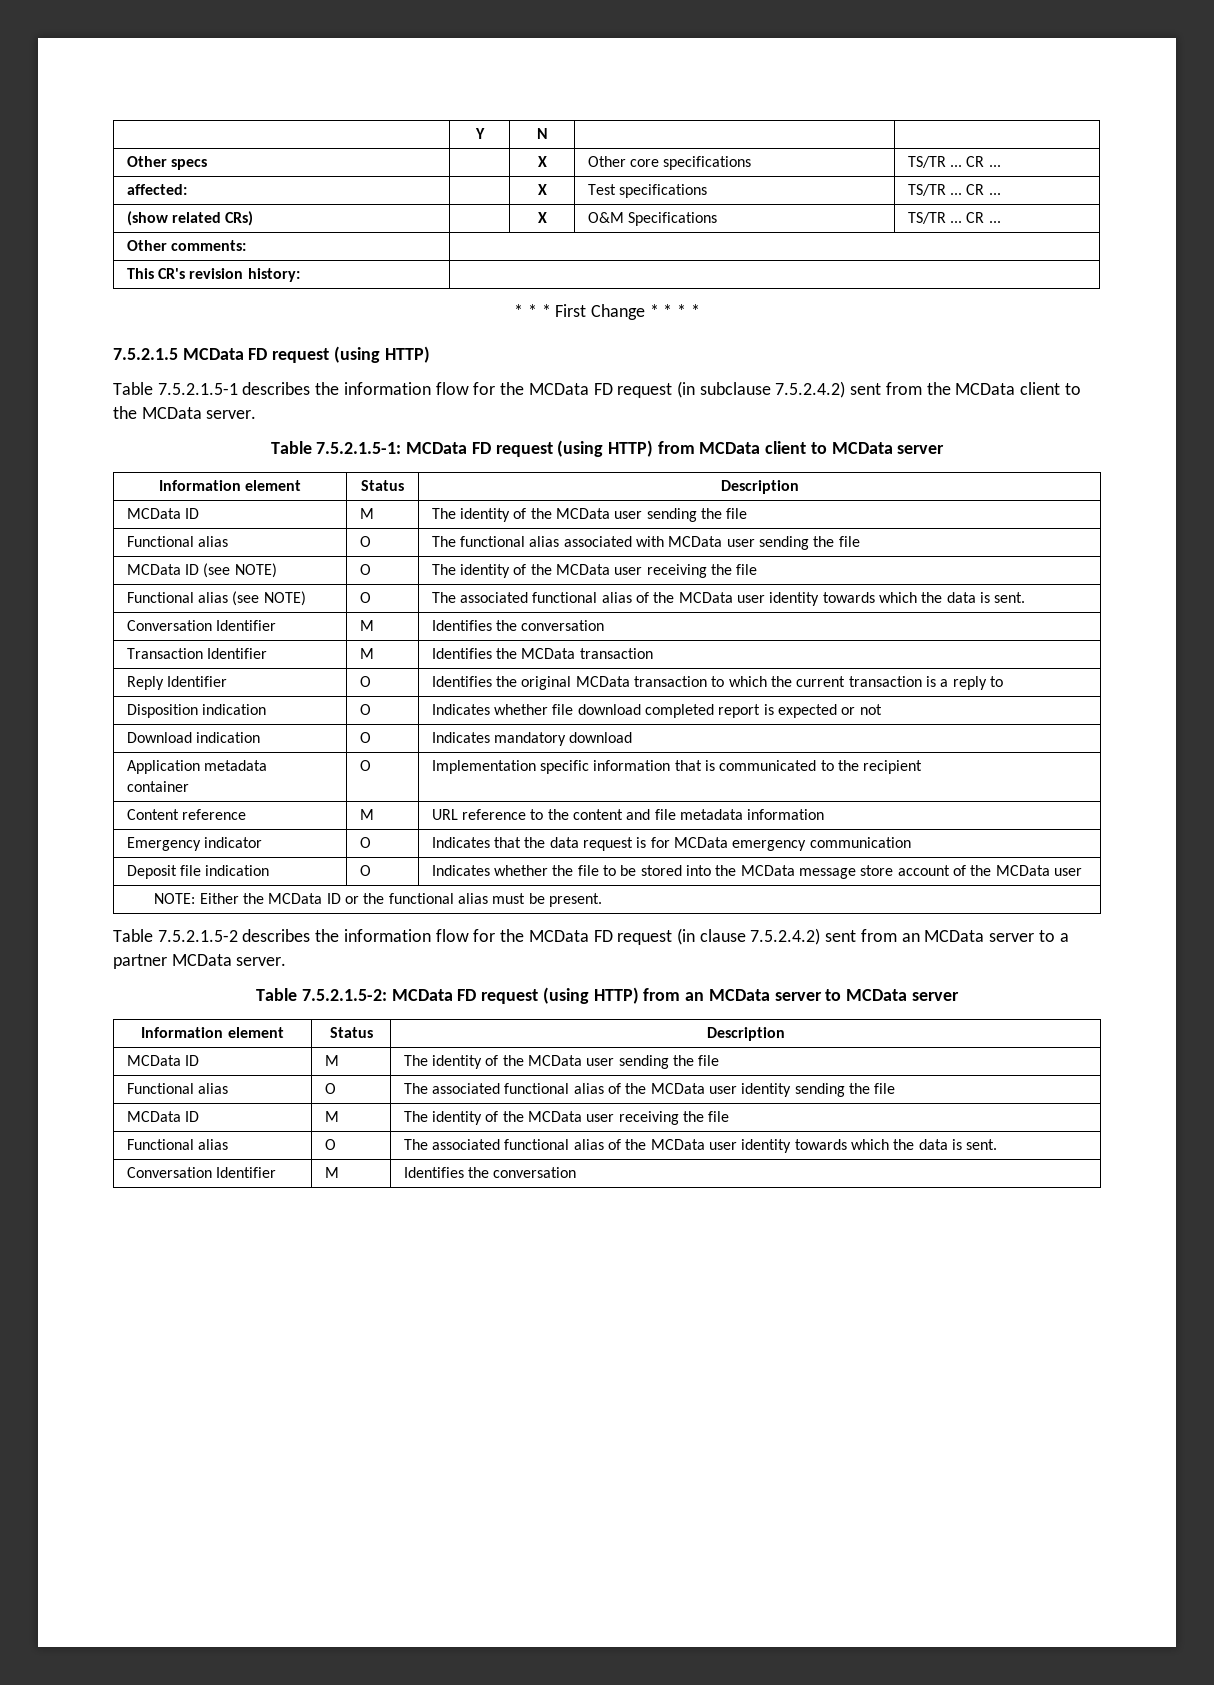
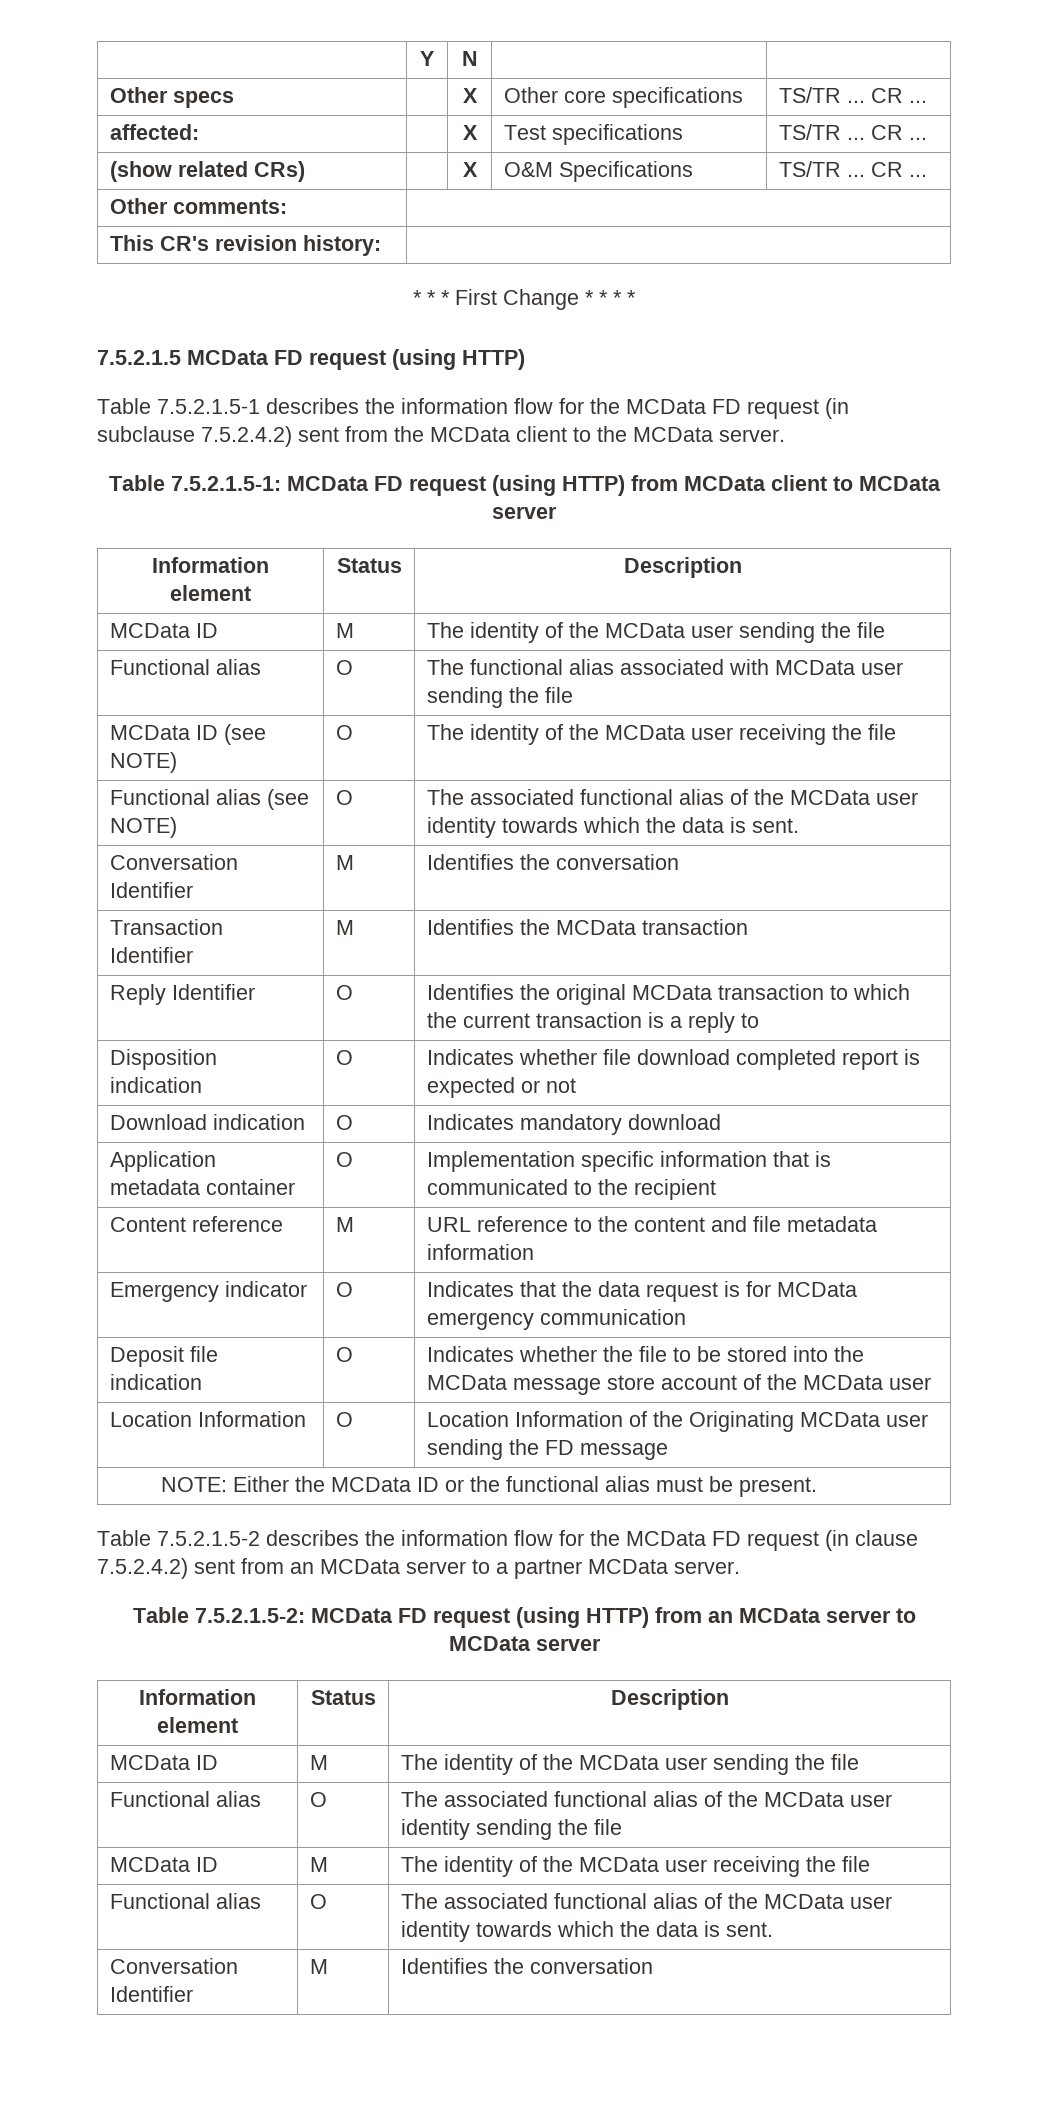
+ Location Information | O | Location Information of the Originating MCData user sending the FD message

